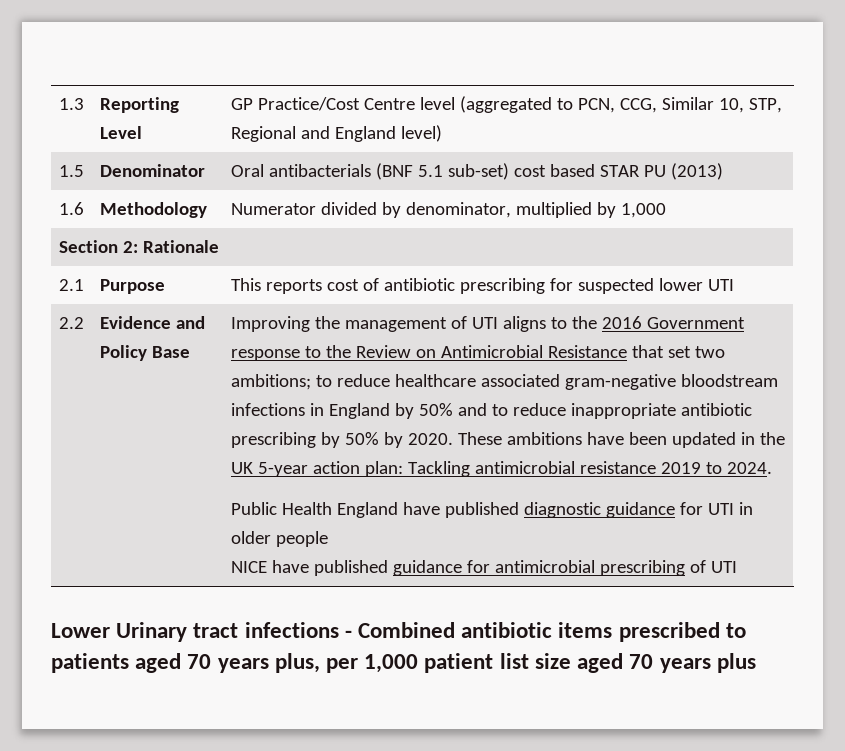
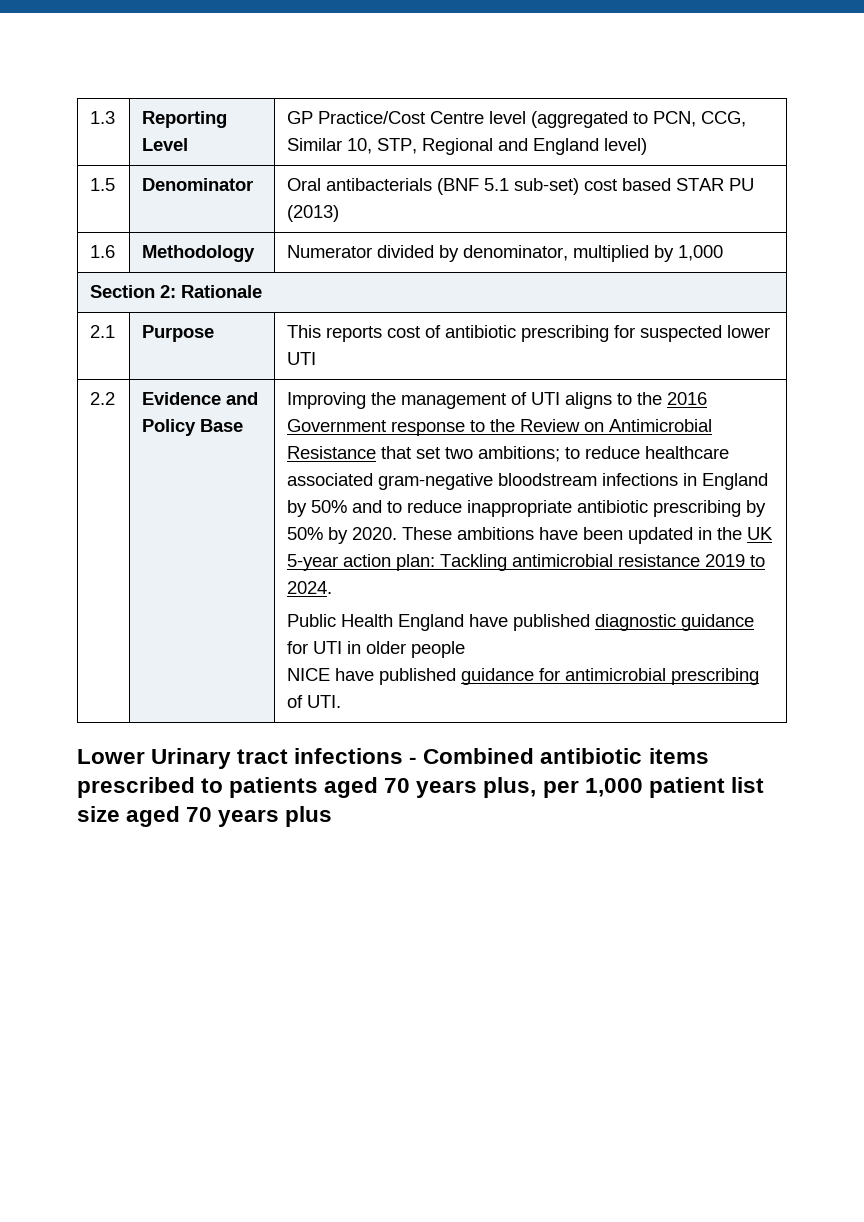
- NICE have published guidance for antimicrobial prescribing of UTI
+ NICE have published guidance for antimicrobial prescribing of UTI.

